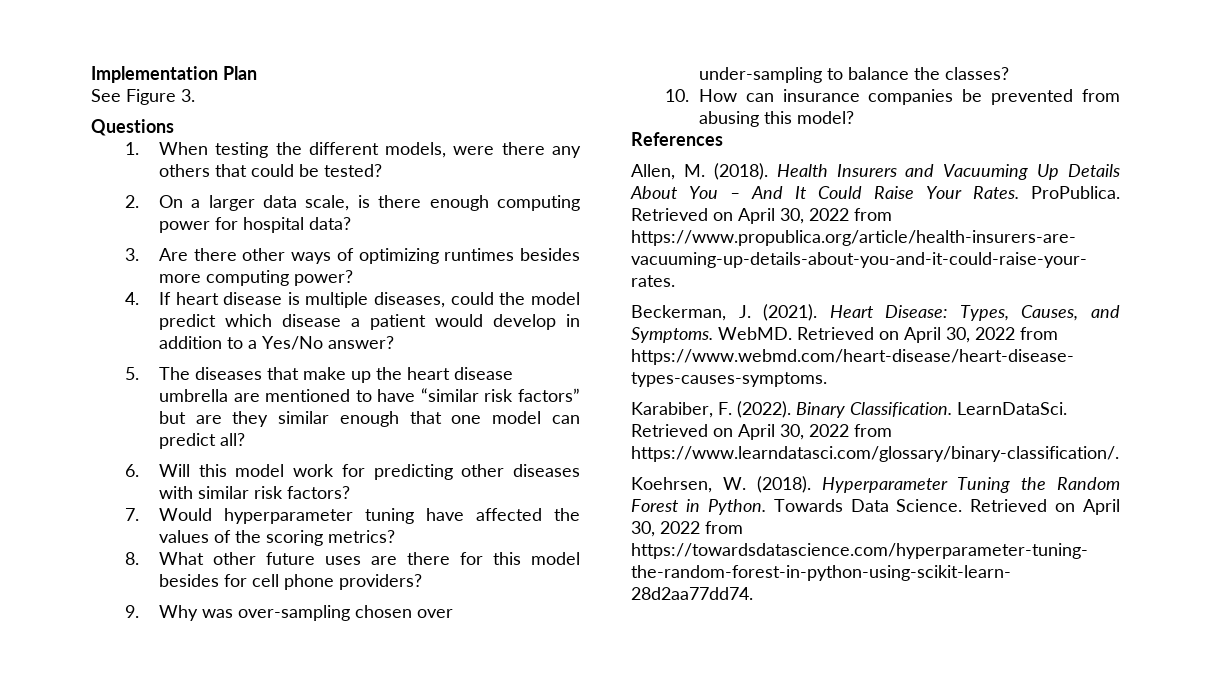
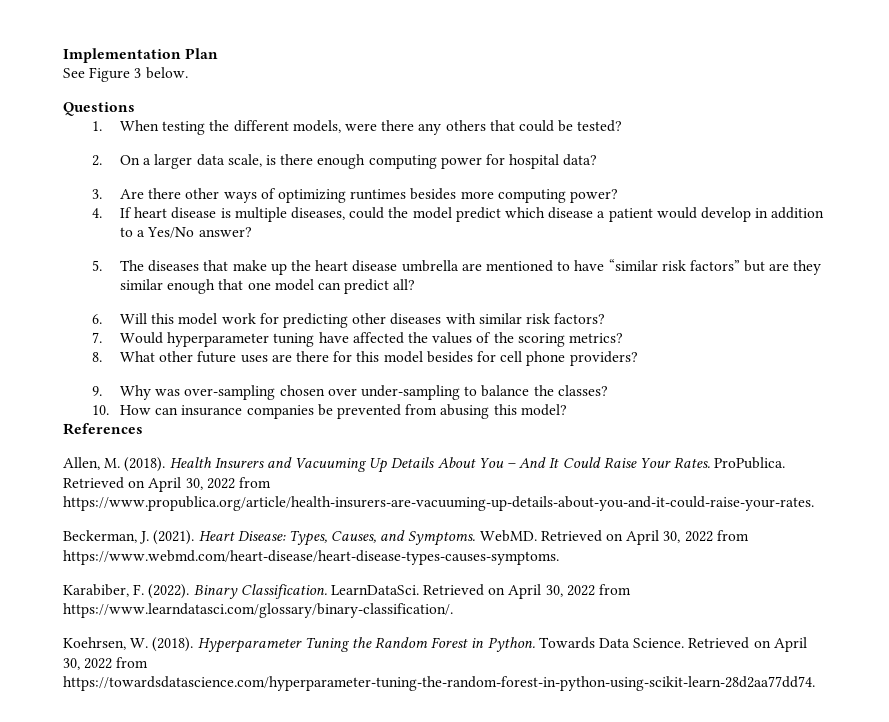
- See Figure 3.
+ See Figure 3 below.

